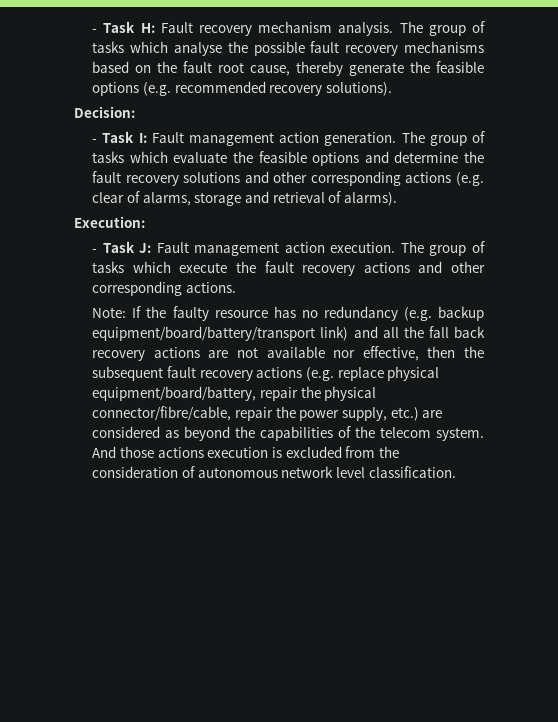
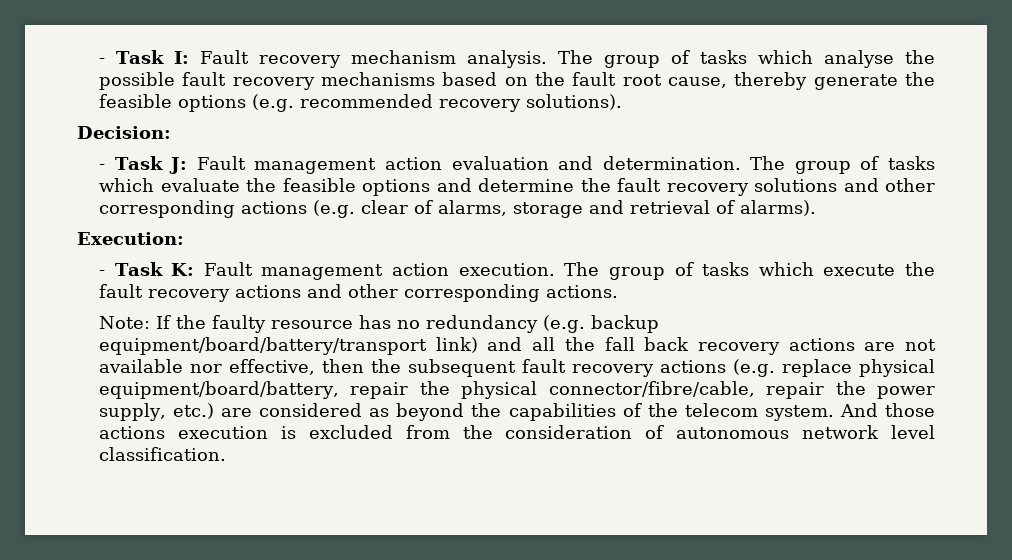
- - Task H: Fault recovery mechanism analysis.
+ - Task I: Fault recovery mechanism analysis.
- - Task I: Fault management action generation.
+ - Task J: Fault management action evaluation and determination.
- - Task J: Fault management action execution.
+ - Task K: Fault management action execution.

